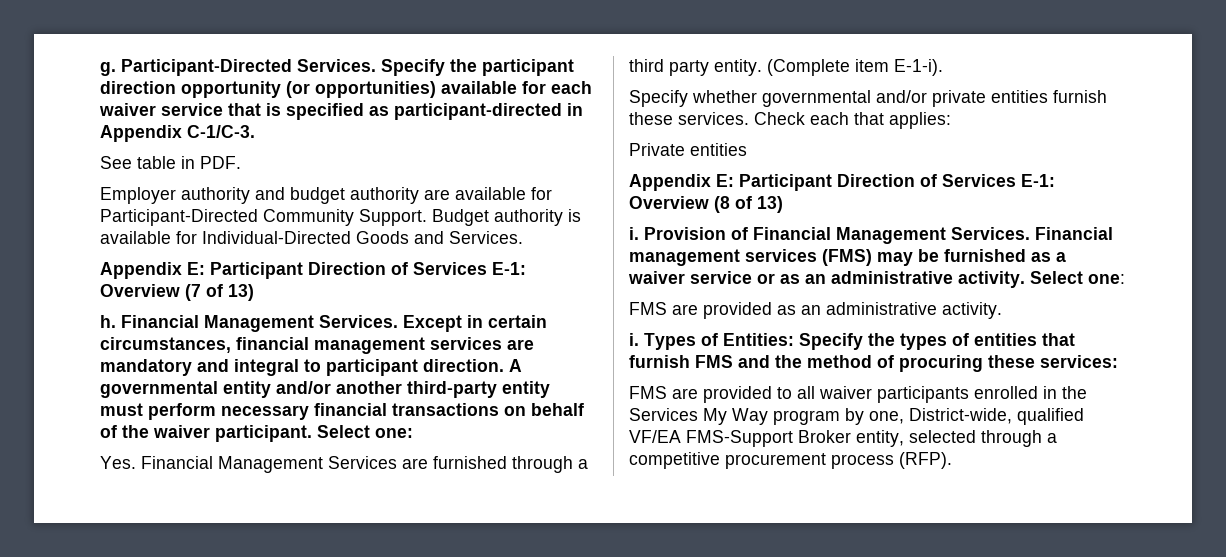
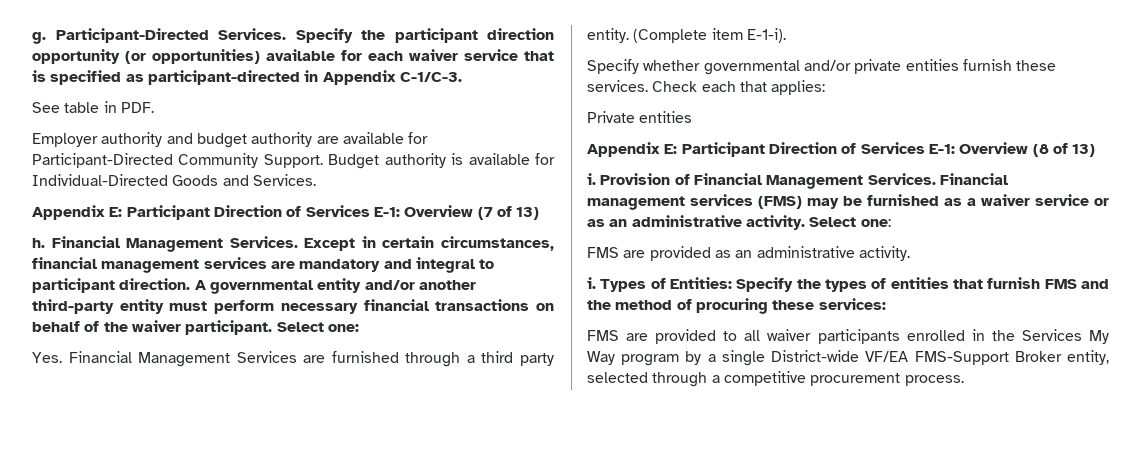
- FMS are provided to all waiver participants enrolled in the Services My Way program by one, District-wide, qualified VF/EA FMS-Support Broker entity, selected through a competitive procurement process (RFP).
+ FMS are provided to all waiver participants enrolled in the Services My Way program by a single District-wide VF/EA FMS-Support Broker entity, selected through a competitive procurement process.

